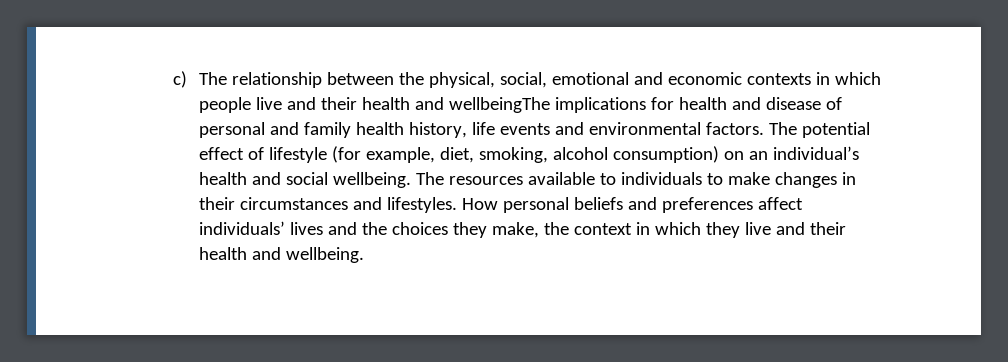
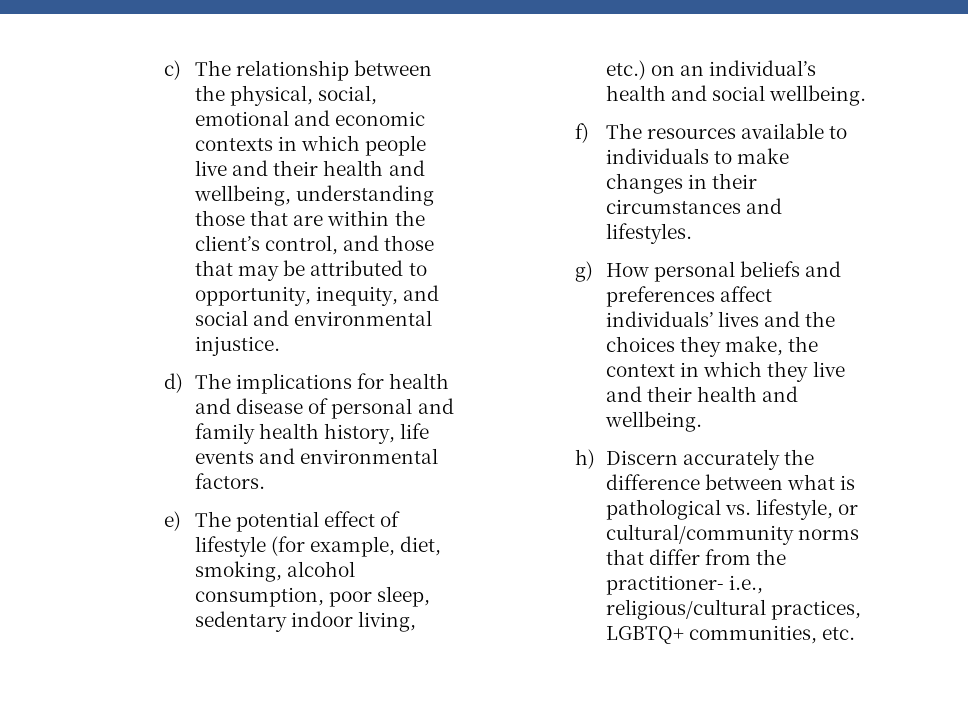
- c) The relationship between the physical, social, emotional and economic contexts in which people live and their health and wellbeingThe implications for health and disease of personal and family health history, life events and environmental factors. The potential effect of lifestyle (for example, diet, smoking, alcohol consumption) on an individual’s health and social wellbeing. The resources available to individuals to make changes in their circumstances and lifestyles. How personal beliefs and preferences affect individuals’ lives and the choices they make, the context in which they live and their health and wellbeing.
+ c) The relationship between the physical, social, emotional and economic contexts in which people live and their health and wellbeing, understanding those that are within the client’s control, and those that may be attributed to opportunity, inequity, and social and environmental injustice.
+ d) The implications for health and disease of personal and family health history, life events and environmental factors.
+ e) The potential effect of lifestyle (for example, diet, smoking, alcohol consumption, poor sleep, sedentary indoor living, etc.) on an individual’s health and social wellbeing.
+ f) The resources available to individuals to make changes in their circumstances and lifestyles.
+ g) How personal beliefs and preferences affect individuals’ lives and the choices they make, the context in which they live and their health and wellbeing.
+ h) Discern accurately the difference between what is pathological vs. lifestyle, or cultural/community norms that differ from the practitioner- i.e., religious/cultural practices, LGBTQ+ communities, etc.

